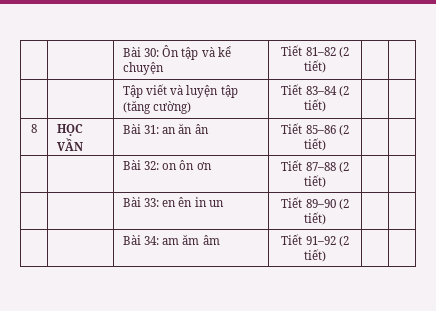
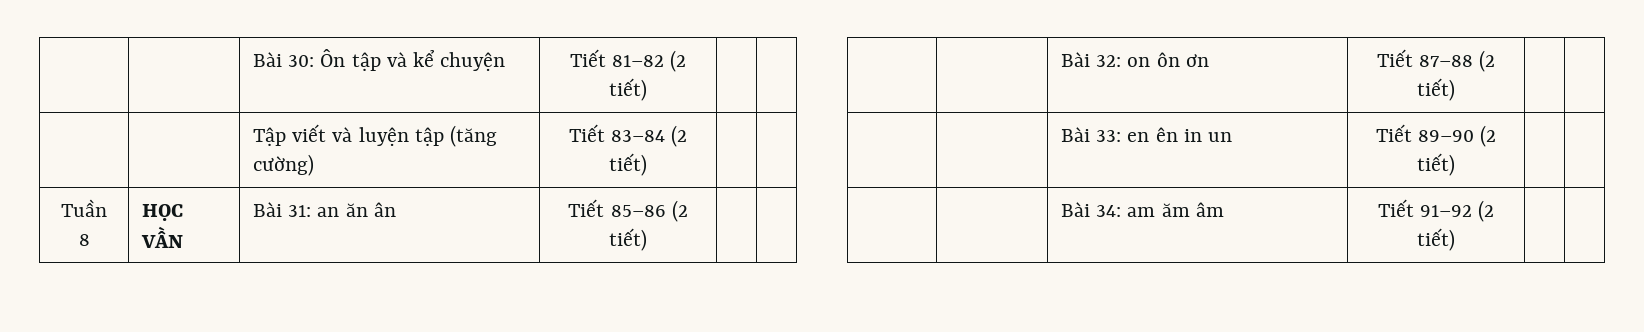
- 8 | HỌC VẦN | Bài 31: an ăn ân | Tiết 85–86 (2 tiết) | |
+ Tuần 8 | HỌC VẦN | Bài 31: an ăn ân | Tiết 85–86 (2 tiết) | |

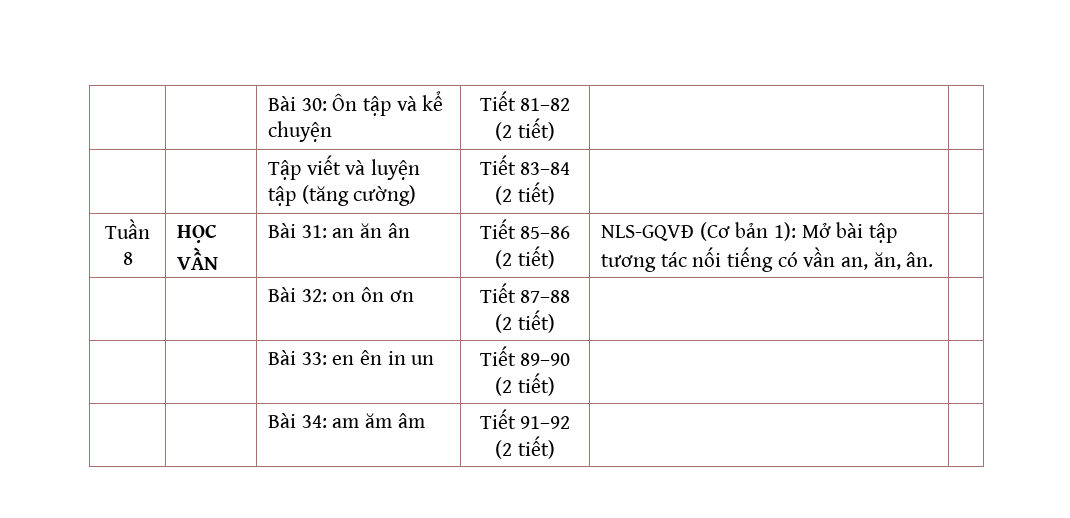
- Tuần 8 | HỌC VẦN | Bài 31: an ăn ân | Tiết 85–86 (2 tiết) | |
+ Tuần 8 | HỌC VẦN | Bài 31: an ăn ân | Tiết 85–86 (2 tiết) | NLS-GQVĐ (Cơ bản 1): Mở bài tập tương tác nối tiếng có vần an, ăn, ân. |

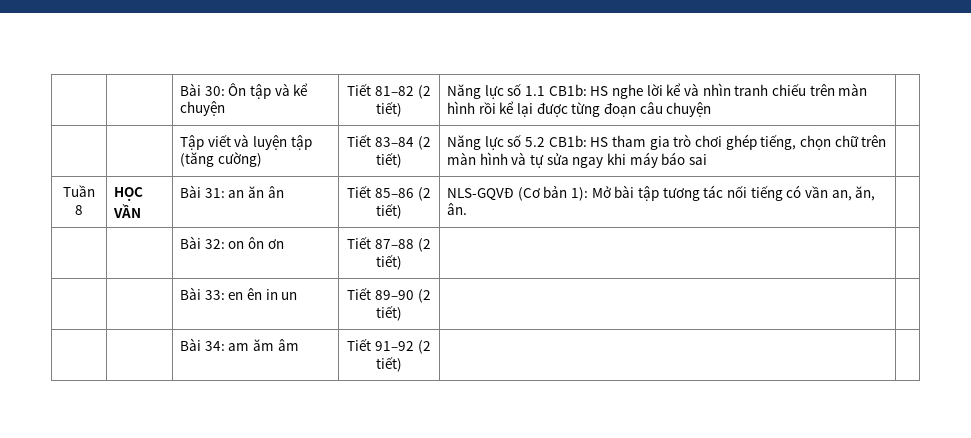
- | | Bài 30: Ôn tập và kể chuyện | Tiết 81–82 (2 tiết) | |
+ | | Bài 30: Ôn tập và kể chuyện | Tiết 81–82 (2 tiết) | Năng lực số 1.1 CB1b: HS nghe lời kể và nhìn tranh chiếu trên màn hình rồi kể lại được từng đoạn câu chuyện |
- | | Tập viết và luyện tập (tăng cường) | Tiết 83–84 (2 tiết) | |
+ | | Tập viết và luyện tập (tăng cường) | Tiết 83–84 (2 tiết) | Năng lực số 5.2 CB1b: HS tham gia trò chơi ghép tiếng, chọn chữ trên màn hình và tự sửa ngay khi máy báo sai |

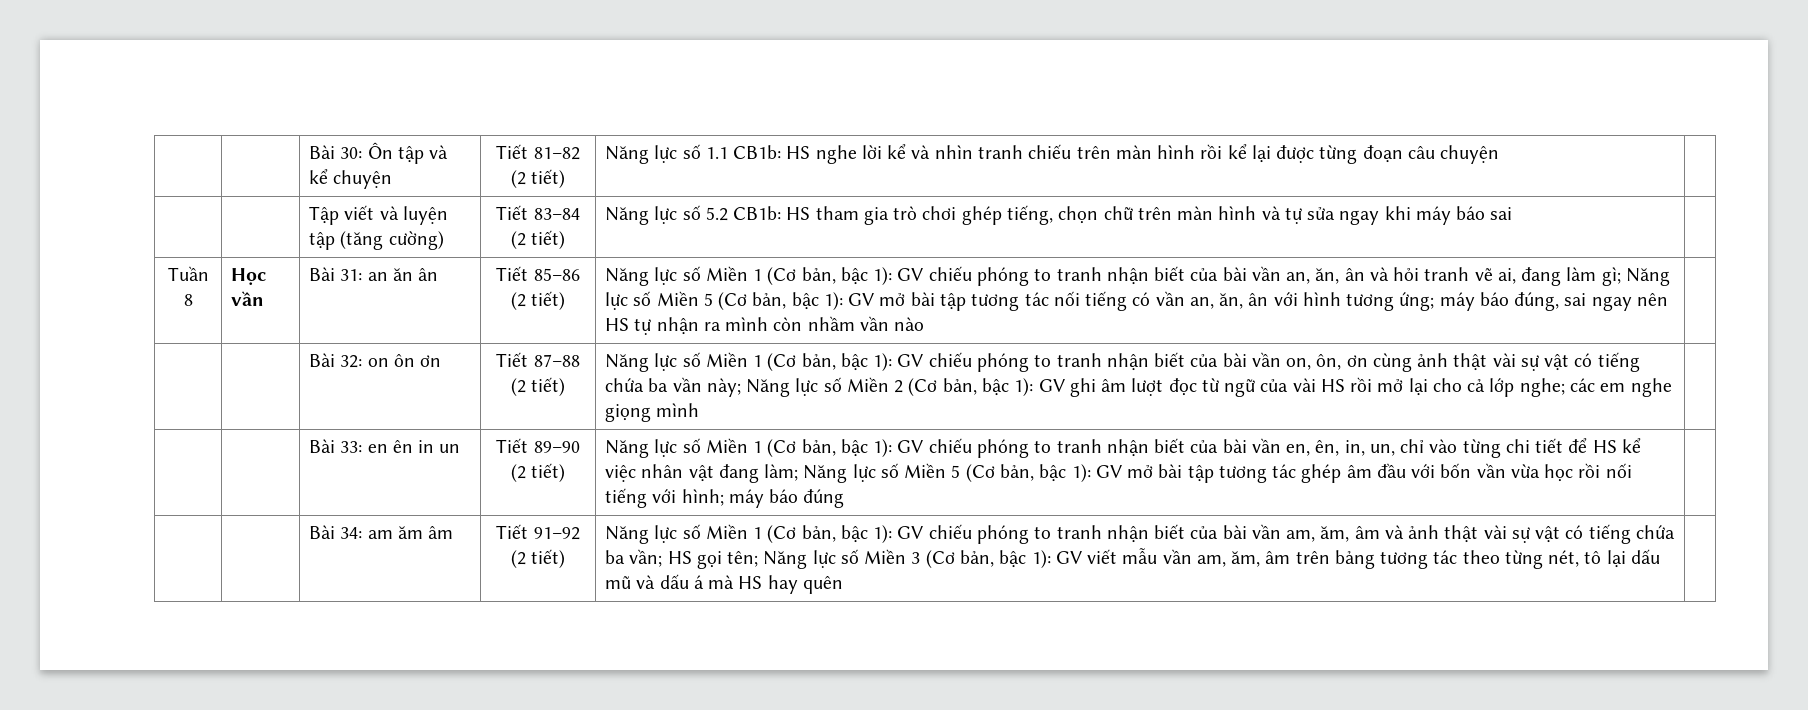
- HỌC VẦN
+ Học vần
- NLS-GQVĐ (Cơ bản 1): Mở bài tập tương tác nối tiếng có vần an, ăn, ân.
+ Năng lực số Miền 1 (Cơ bản, bậc 1): GV chiếu phóng to tranh nhận biết của bài vần an, ăn, ân và hỏi tranh vẽ ai, đang làm gì; Năng lực số Miền 5 (Cơ bản, bậc 1): GV mở bài tập tương tác nối tiếng có vần an, ăn, ân với hình tương ứng; máy báo đúng, sai ngay nên HS tự nhận ra mình còn nhầm vần nào
+ Năng lực số Miền 1 (Cơ bản, bậc 1): GV chiếu phóng to tranh nhận biết của bài vần on, ôn, ơn cùng ảnh thật vài sự vật có tiếng chứa ba vần này; Năng lực số Miền 2 (Cơ bản, bậc 1): GV ghi âm lượt đọc từ ngữ của vài HS rồi mở lại cho cả lớp nghe; các em nghe giọng mình
+ Năng lực số Miền 1 (Cơ bản, bậc 1): GV chiếu phóng to tranh nhận biết của bài vần en, ên, in, un, chỉ vào từng chi tiết để HS kể việc nhân vật đang làm; Năng lực số Miền 5 (Cơ bản, bậc 1): GV mở bài tập tương tác ghép âm đầu với bốn vần vừa học rồi nối tiếng với hình; máy báo đúng
+ Năng lực số Miền 1 (Cơ bản, bậc 1): GV chiếu phóng to tranh nhận biết của bài vần am, ăm, âm và ảnh thật vài sự vật có tiếng chứa ba vần; HS gọi tên; Năng lực số Miền 3 (Cơ bản, bậc 1): GV viết mẫu vần am, ăm, âm trên bảng tương tác theo từng nét, tô lại dấu mũ và dấu á mà HS hay quên

